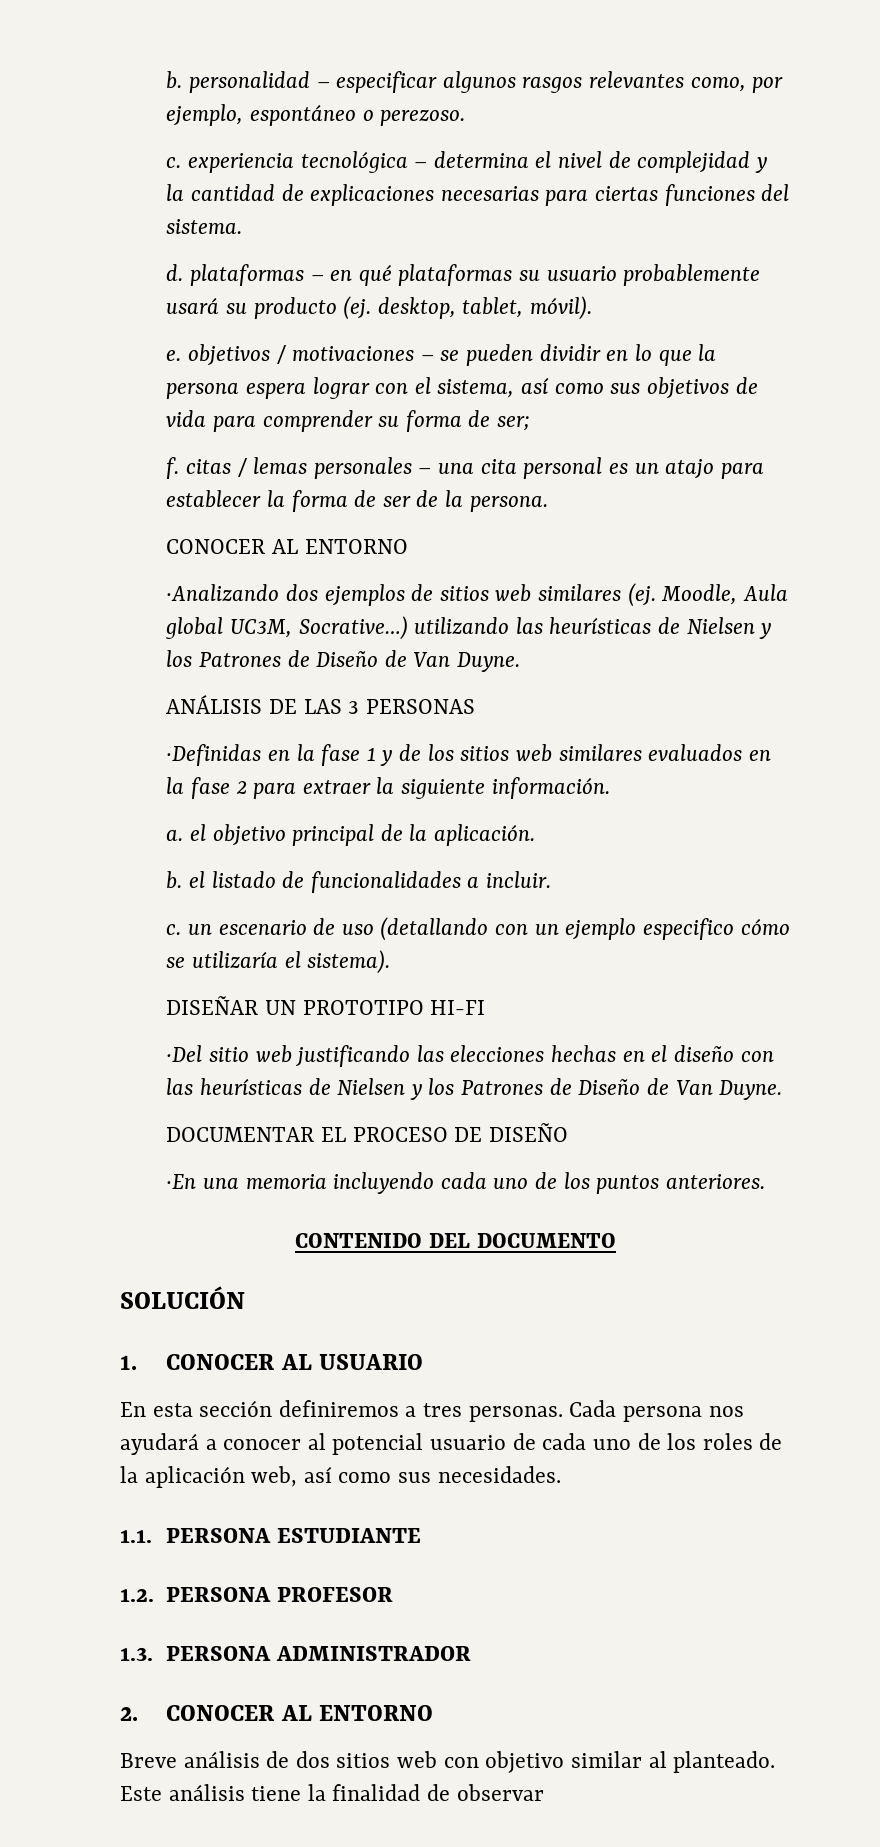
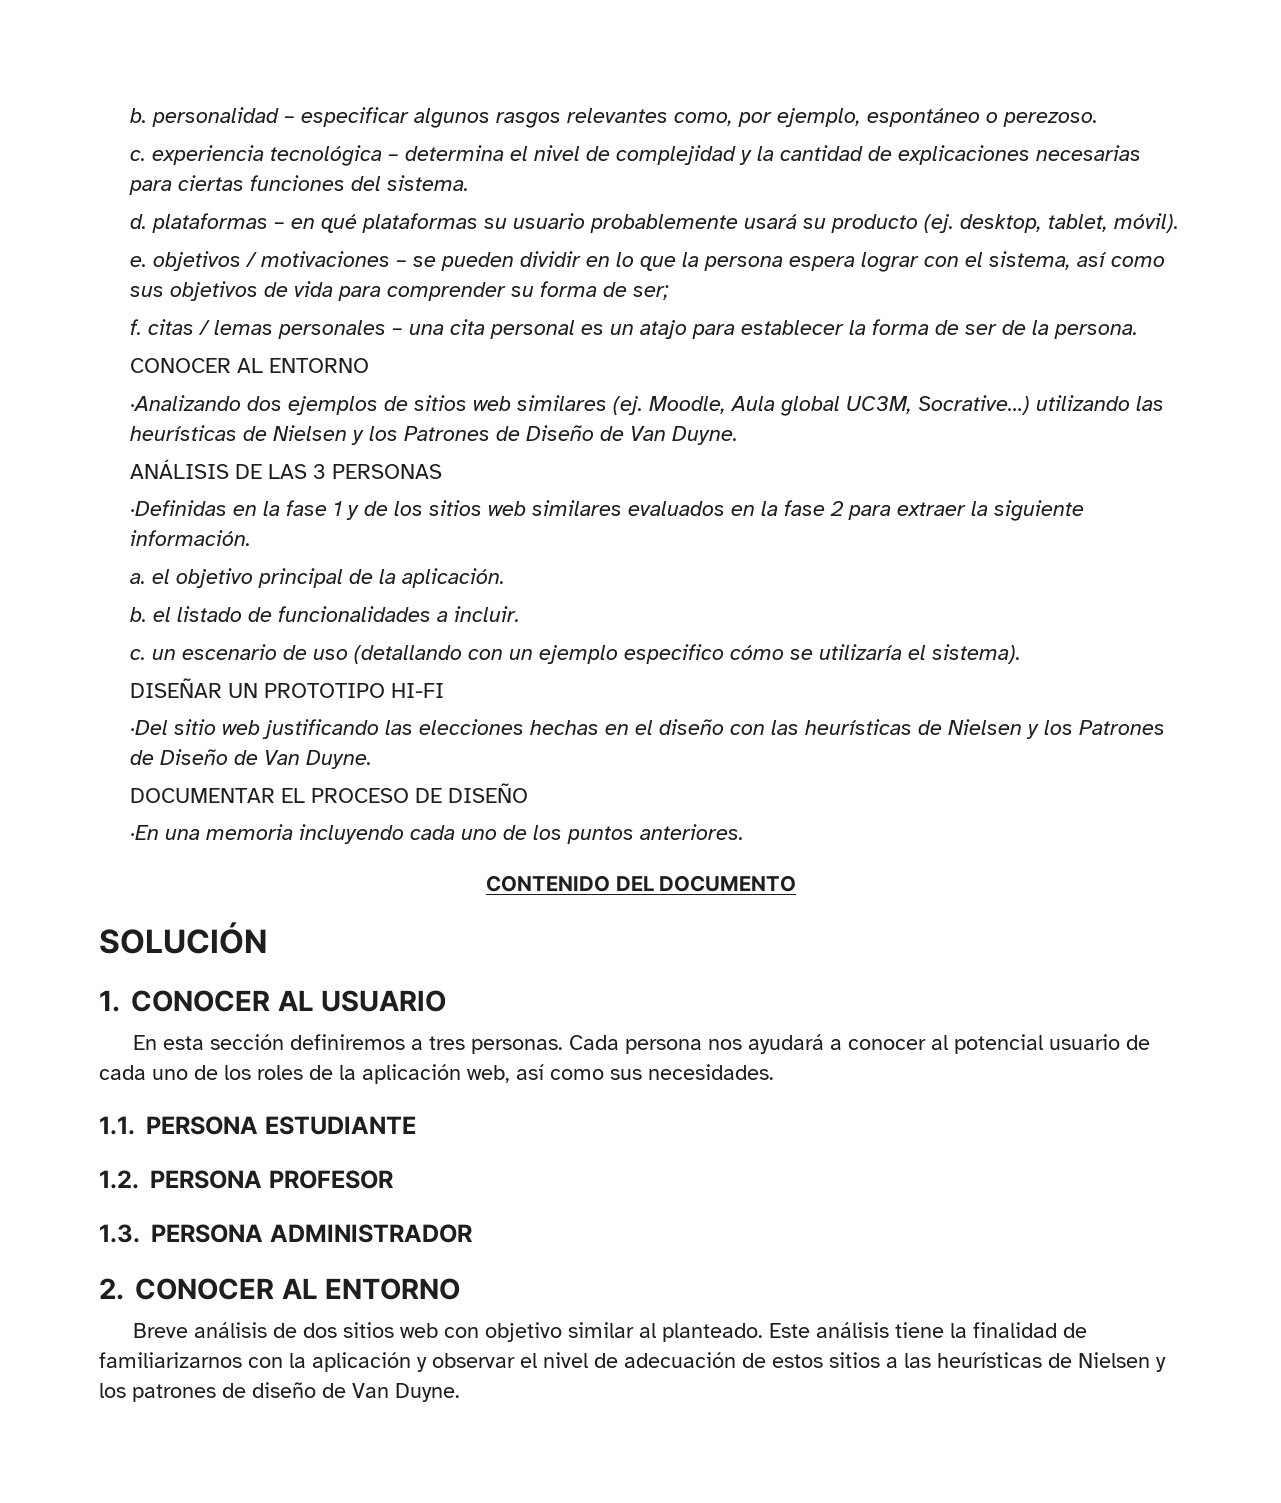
- Este análisis tiene la finalidad de observar
+ Este análisis tiene la finalidad de familiarizarnos con la aplicación y observar el nivel de adecuación de estos sitios a las heurísticas de Nielsen y los patrones de diseño de Van Duyne.

